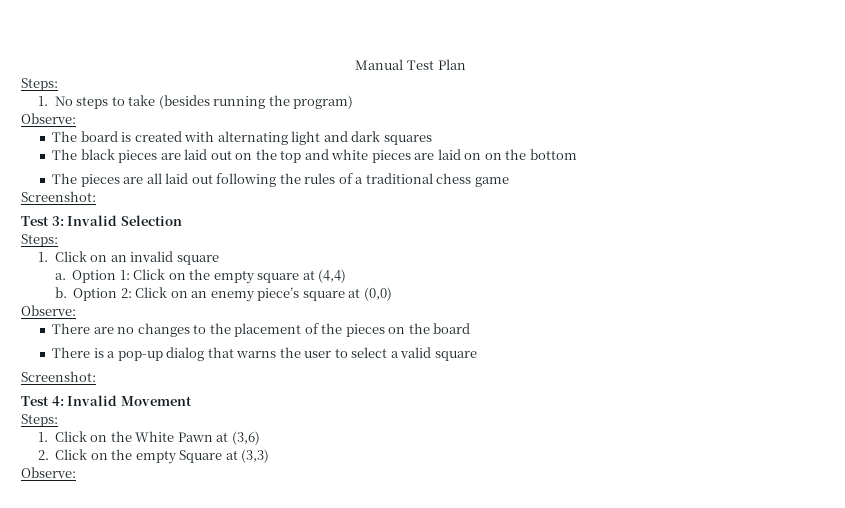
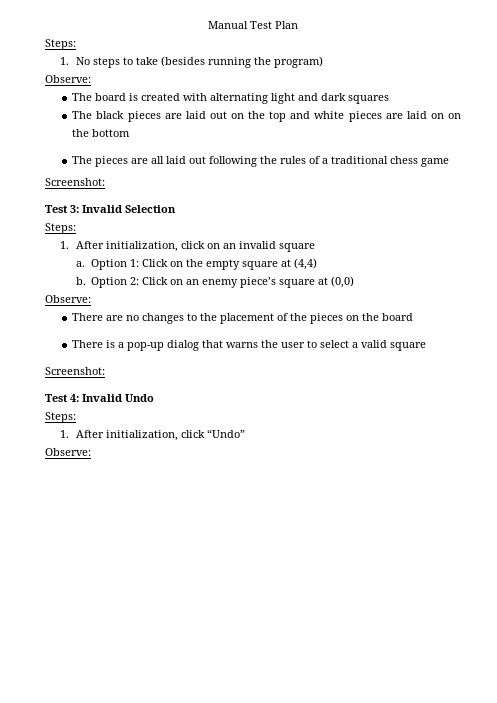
- 1. Click on an invalid square
+ 1. After initialization, click on an invalid square
- Test 4: Invalid Movement
+ Test 4: Invalid Undo
  Steps:
- 1. Click on the White Pawn at (3,6)
- 2. Click on the empty Square at (3,3)
+ 1. After initialization, click “Undo”

